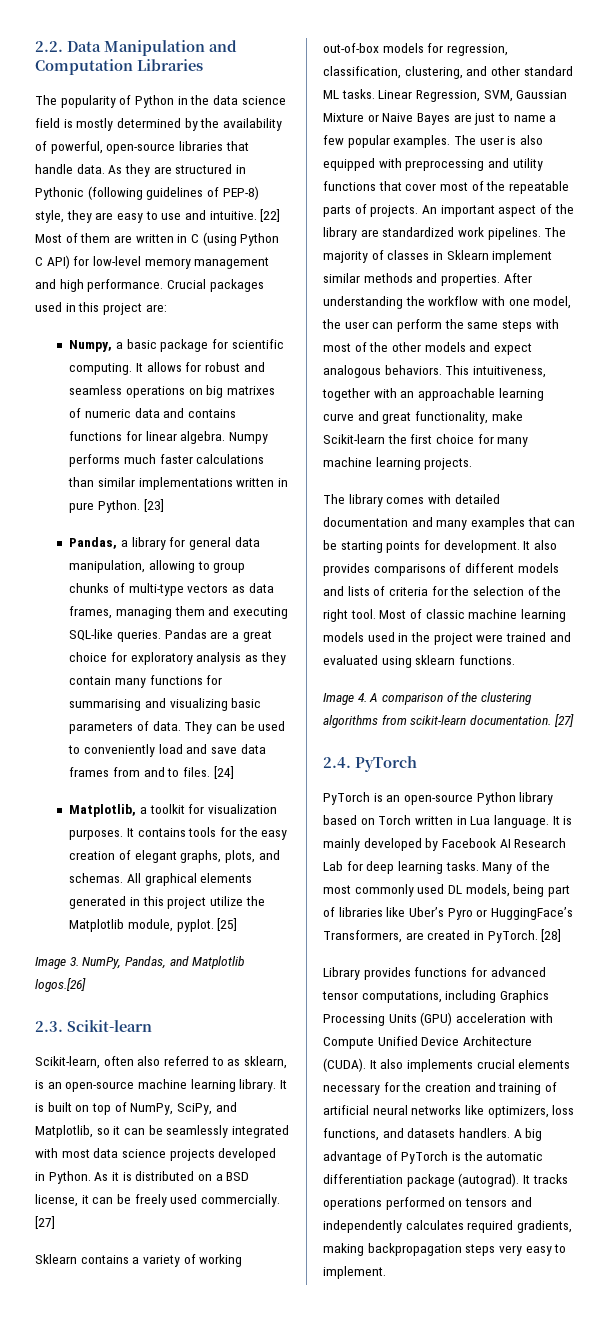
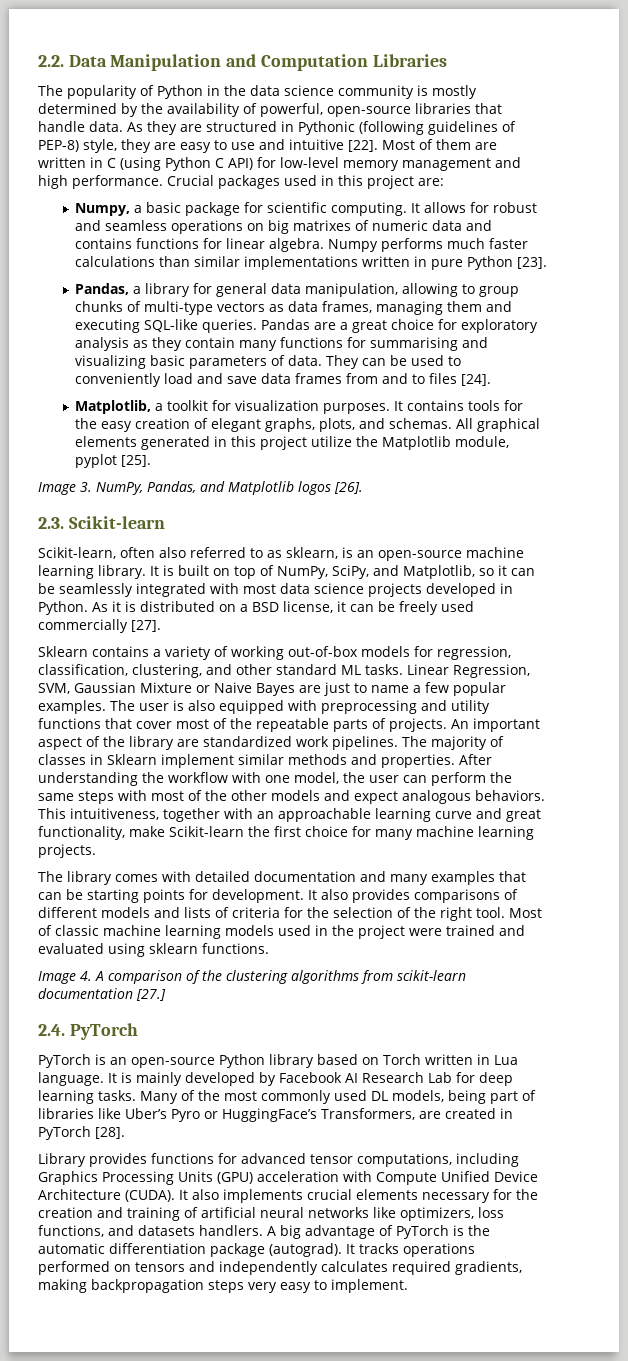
- The popularity of Python in the data science field is mostly determined by the availability of powerful, open-source libraries that handle data.
+ The popularity of Python in the data science community is mostly determined by the availability of powerful, open-source libraries that handle data.
- As they are structured in Pythonic (following guidelines of PEP-8) style, they are easy to use and intuitive. [22] Most of them are written in C (using Python C API) for low-level memory management and high performance.
+ As they are structured in Pythonic (following guidelines of PEP-8) style, they are easy to use and intuitive [22]. Most of them are written in C (using Python C API) for low-level memory management and high performance.
- Numpy performs much faster calculations than similar implementations written in pure Python. [23]
+ Numpy performs much faster calculations than similar implementations written in pure Python [23].
- They can be used to conveniently load and save data frames from and to files. [24]
+ They can be used to conveniently load and save data frames from and to files [24].
- All graphical elements generated in this project utilize the Matplotlib module, pyplot. [25]
+ All graphical elements generated in this project utilize the Matplotlib module, pyplot [25].
- Image 3. NumPy, Pandas, and Matplotlib logos.[26]
+ Image 3. NumPy, Pandas, and Matplotlib logos [26].
- As it is distributed on a BSD license, it can be freely used commercially. [27]
+ As it is distributed on a BSD license, it can be freely used commercially [27].
- Image 4. A comparison of the clustering algorithms from scikit-learn documentation. [27]
+ Image 4. A comparison of the clustering algorithms from scikit-learn documentation [27.]
- Many of the most commonly used DL models, being part of libraries like Uber’s Pyro or HuggingFace’s Transformers, are created in PyTorch. [28]
+ Many of the most commonly used DL models, being part of libraries like Uber’s Pyro or HuggingFace’s Transformers, are created in PyTorch [28].

